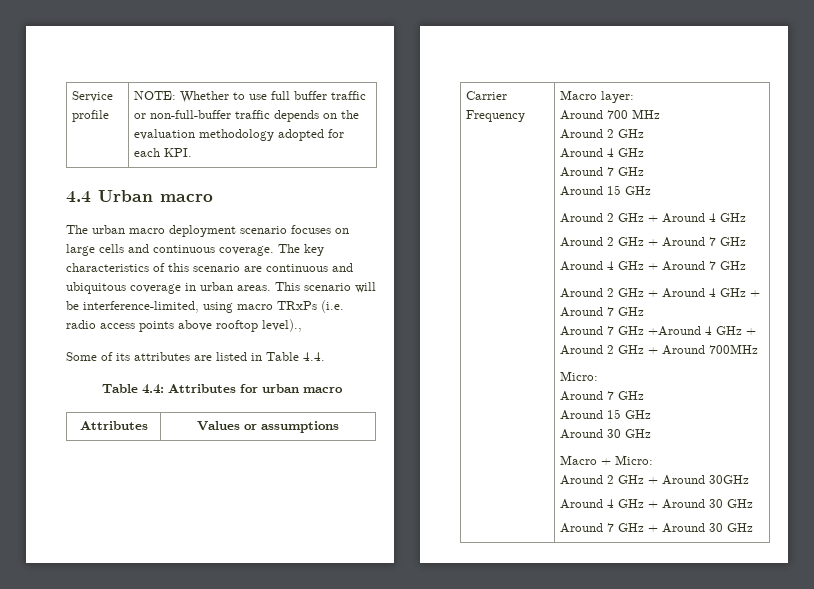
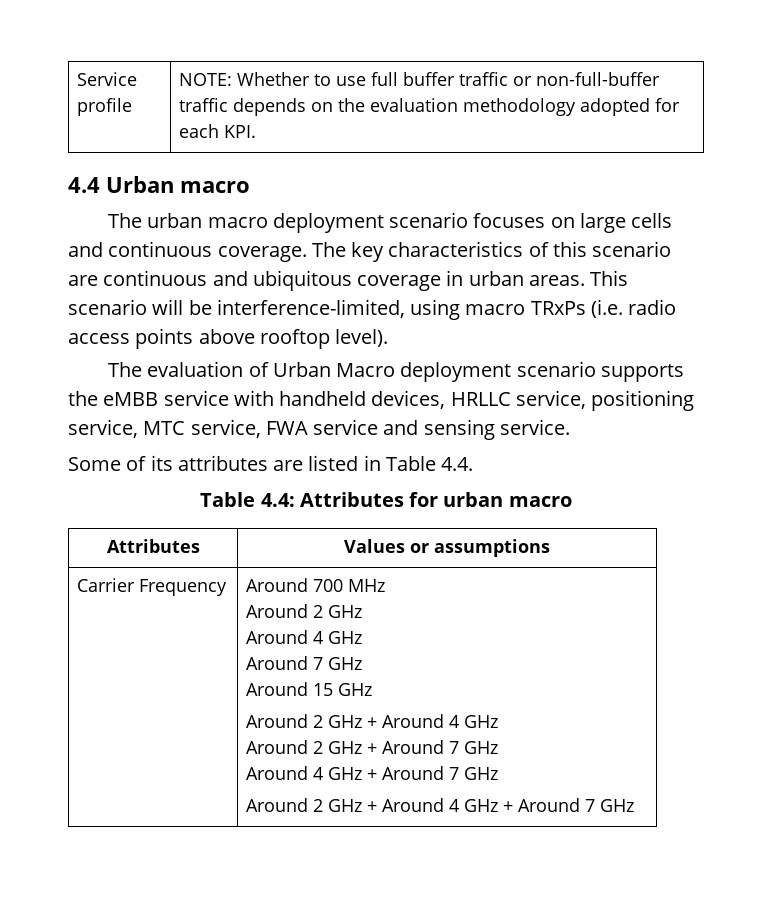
- This scenario will be interference-limited, using macro TRxPs (i.e. radio access points above rooftop level).,
+ This scenario will be interference-limited, using macro TRxPs (i.e. radio access points above rooftop level).
+ The evaluation of Urban Macro deployment scenario supports the eMBB service with handheld devices, HRLLC service, positioning service, MTC service, FWA service and sensing service.
- Macro layer:
- Around 7 GHz +Around 4 GHz + Around 2 GHz + Around 700MHz
- Micro:
- Around 7 GHz
- Around 15 GHz
- Around 30 GHz
- Macro + Micro:
- Around 2 GHz + Around 30GHz
- Around 4 GHz + Around 30 GHz
- Around 7 GHz + Around 30 GHz

